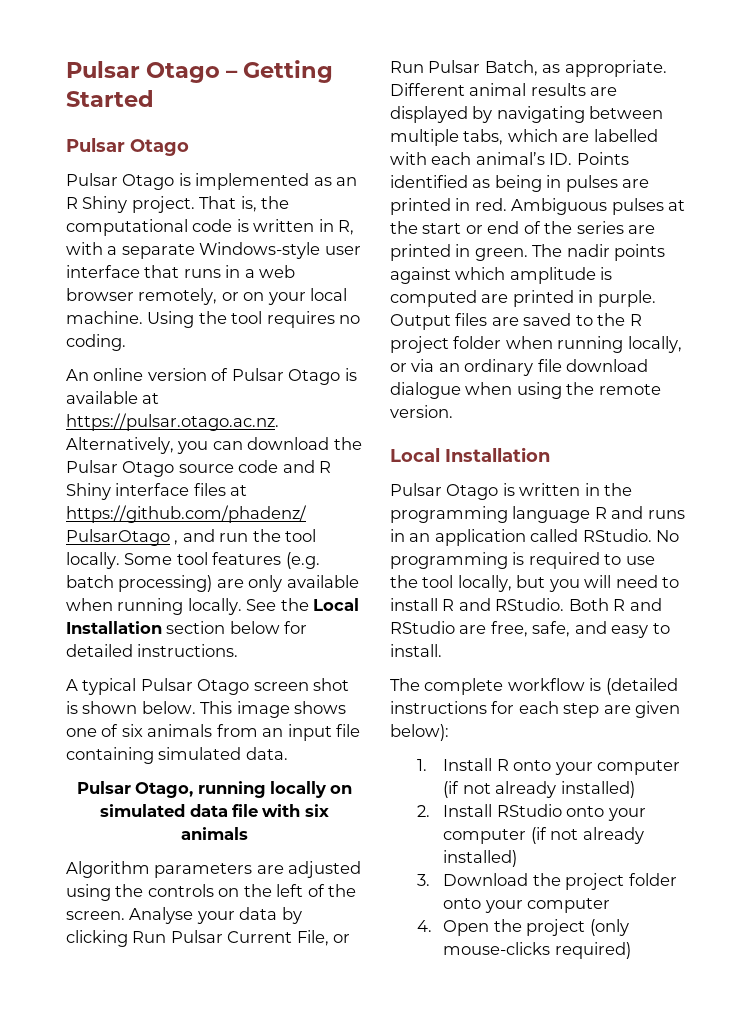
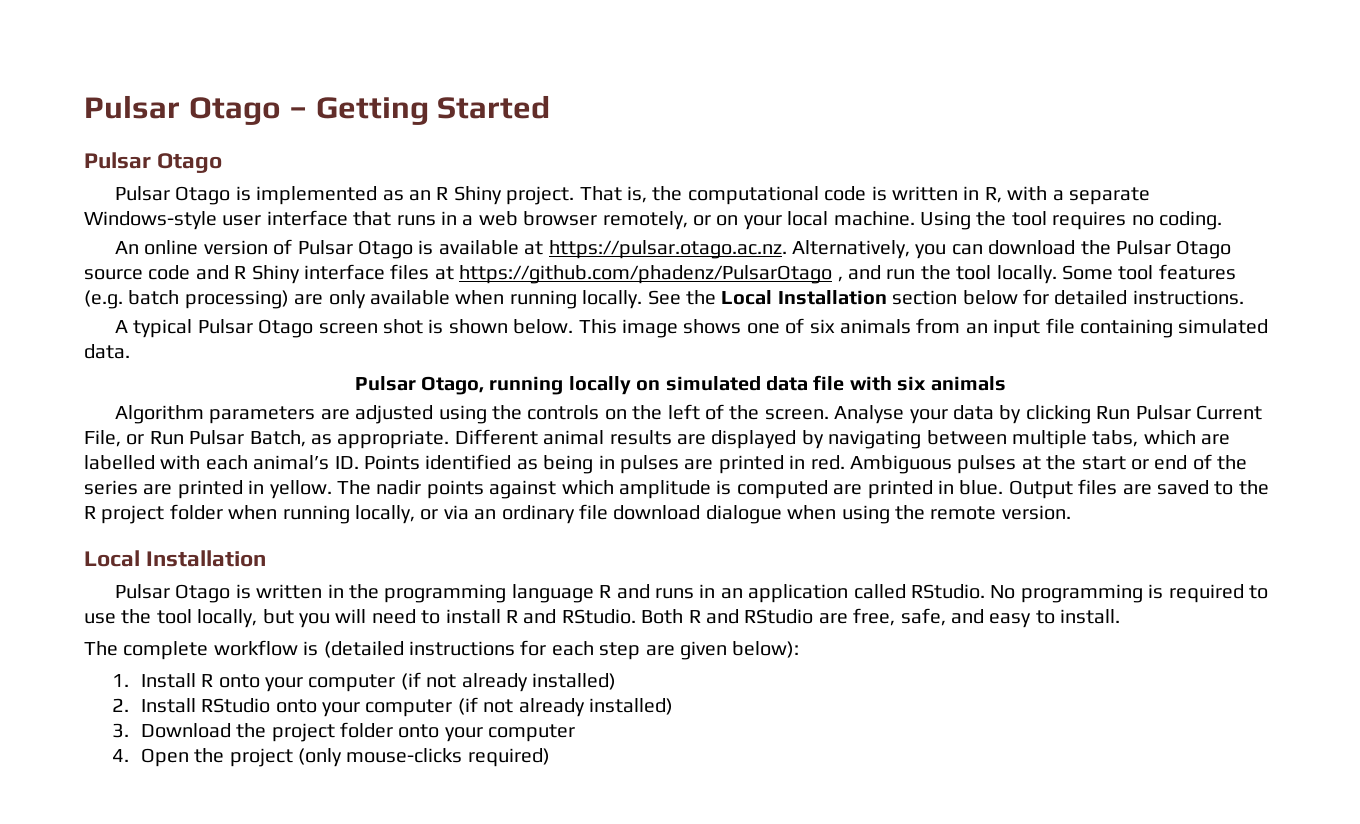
- Ambiguous pulses at the start or end of the series are printed in green.
+ Ambiguous pulses at the start or end of the series are printed in yellow.
- The nadir points against which amplitude is computed are printed in purple.
+ The nadir points against which amplitude is computed are printed in blue.

